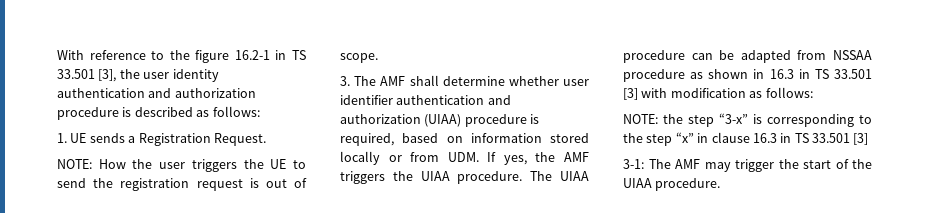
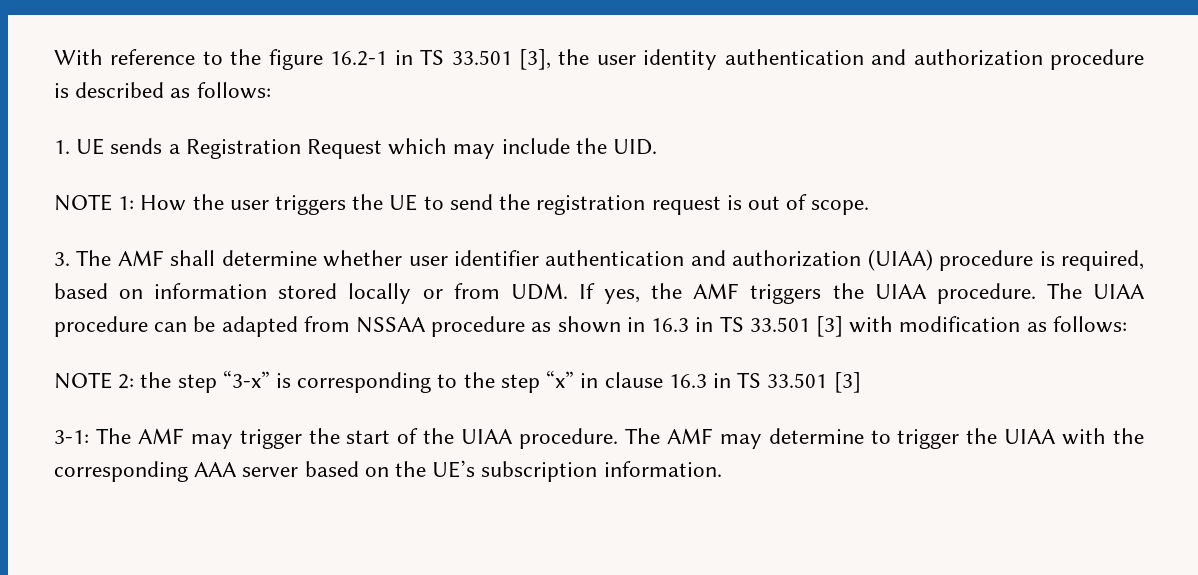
- 1. UE sends a Registration Request.
- NOTE: How the user triggers the UE to send the registration request is out of scope.
+ 1. UE sends a Registration Request which may include the UID.
+ NOTE 1: How the user triggers the UE to send the registration request is out of scope.
- NOTE: the step “3-x” is corresponding to the step “x” in clause 16.3 in TS 33.501 [3]
+ NOTE 2: the step “3-x” is corresponding to the step “x” in clause 16.3 in TS 33.501 [3]
+ The AMF may determine to trigger the UIAA with the corresponding AAA server based on the UE’s subscription information.

